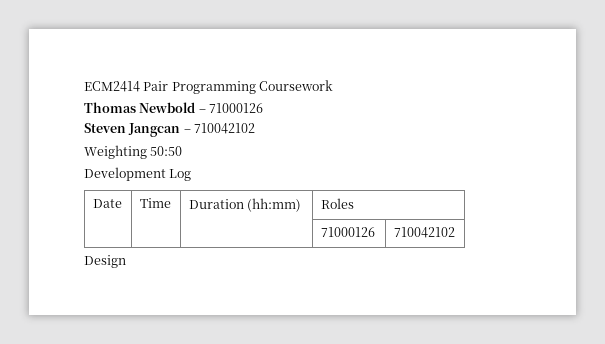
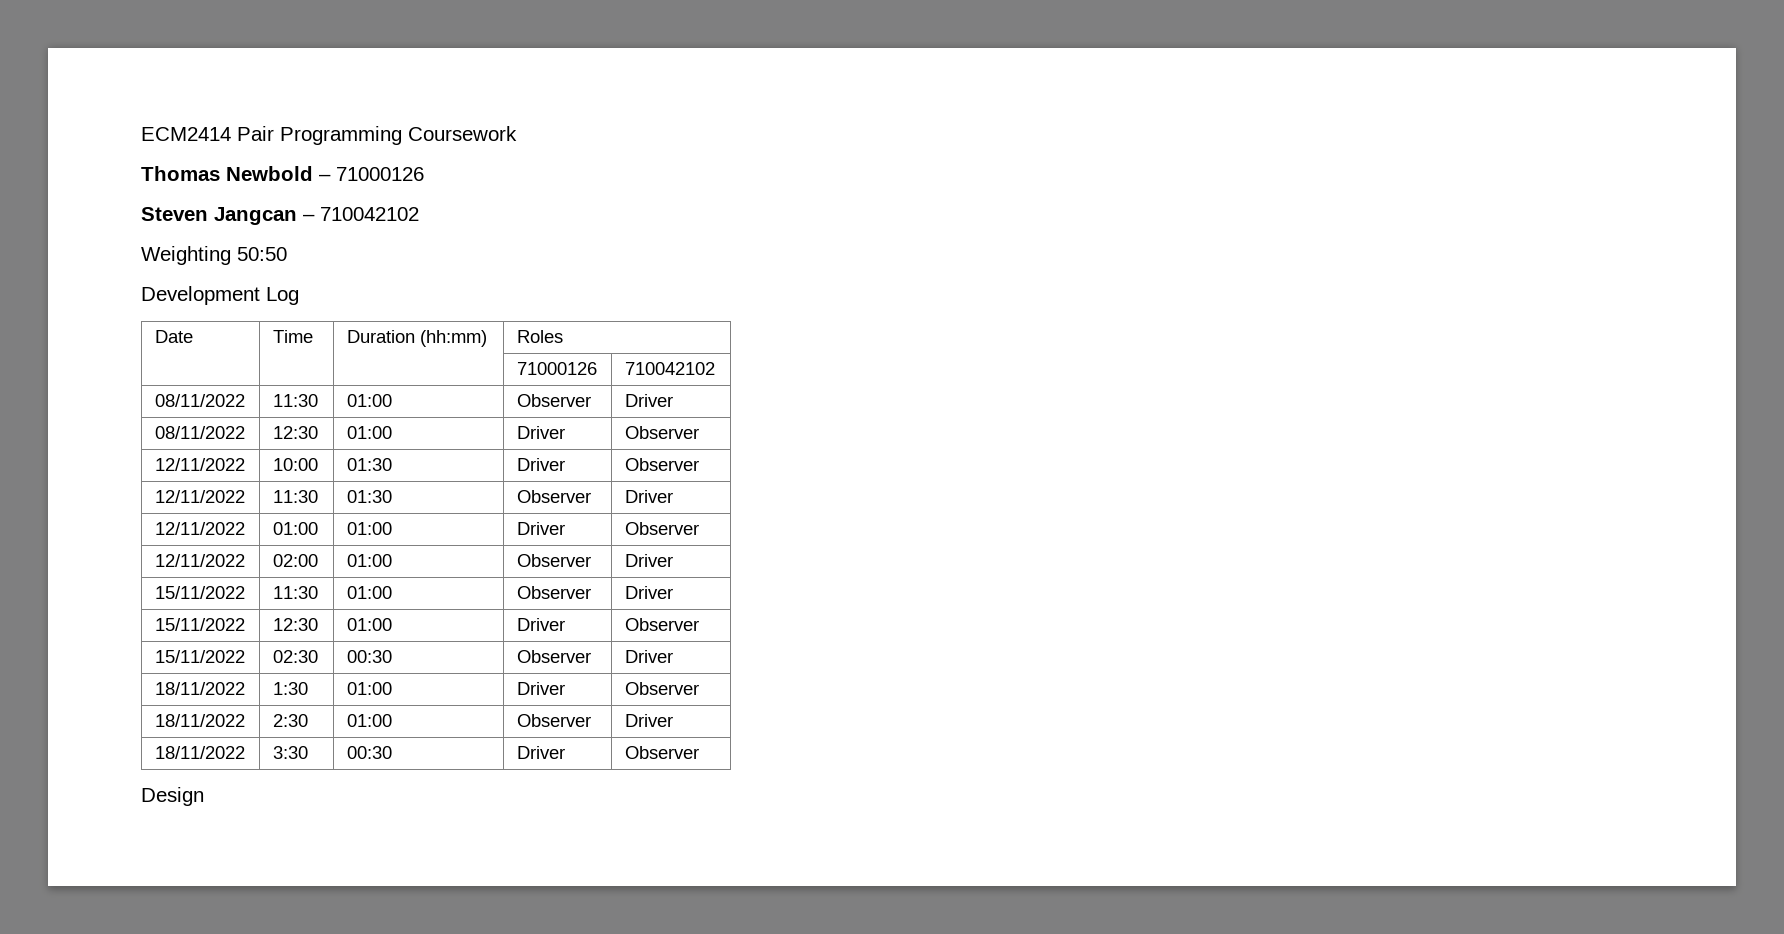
+ 08/11/2022 | 11:30 | 01:00 | Observer | Driver
+ 08/11/2022 | 12:30 | 01:00 | Driver | Observer
+ 12/11/2022 | 10:00 | 01:30 | Driver | Observer
+ 12/11/2022 | 11:30 | 01:30 | Observer | Driver
+ 12/11/2022 | 01:00 | 01:00 | Driver | Observer
+ 12/11/2022 | 02:00 | 01:00 | Observer | Driver
+ 15/11/2022 | 11:30 | 01:00 | Observer | Driver
+ 15/11/2022 | 12:30 | 01:00 | Driver | Observer
+ 15/11/2022 | 02:30 | 00:30 | Observer | Driver
+ 18/11/2022 | 1:30 | 01:00 | Driver | Observer
+ 18/11/2022 | 2:30 | 01:00 | Observer | Driver
+ 18/11/2022 | 3:30 | 00:30 | Driver | Observer

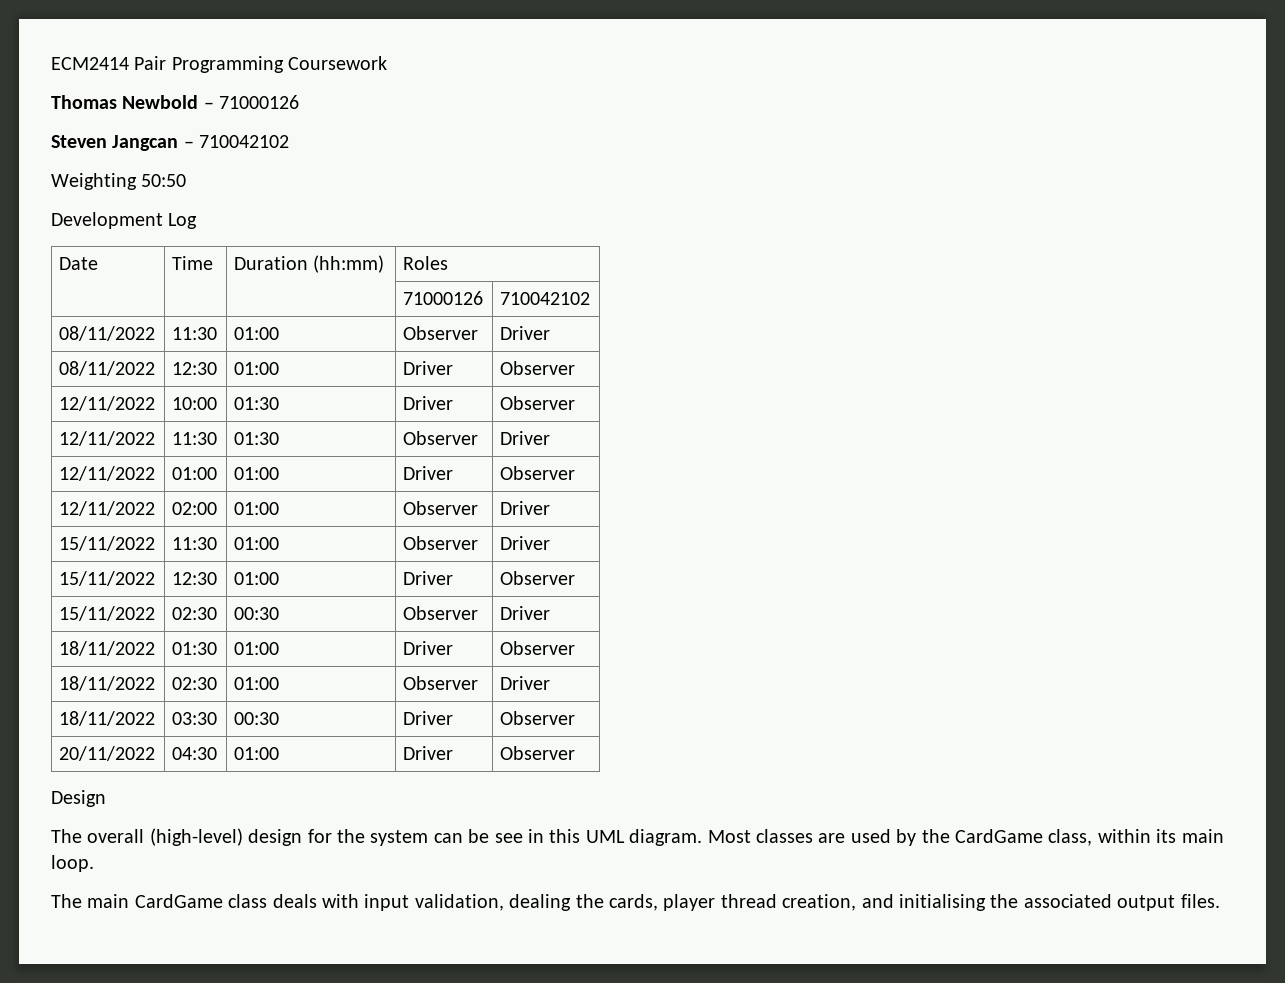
- 18/11/2022 | 1:30 | 01:00 | Driver | Observer
+ 18/11/2022 | 01:30 | 01:00 | Driver | Observer
- 18/11/2022 | 2:30 | 01:00 | Observer | Driver
+ 18/11/2022 | 02:30 | 01:00 | Observer | Driver
- 18/11/2022 | 3:30 | 00:30 | Driver | Observer
+ 18/11/2022 | 03:30 | 00:30 | Driver | Observer
+ 20/11/2022 | 04:30 | 01:00 | Driver | Observer
  Design
+ The overall (high-level) design for the system can be see in this UML diagram. Most classes are used by the CardGame class, within its main loop.
+ The main CardGame class deals with input validation, dealing the cards, player thread creation, and initialising the associated output files.

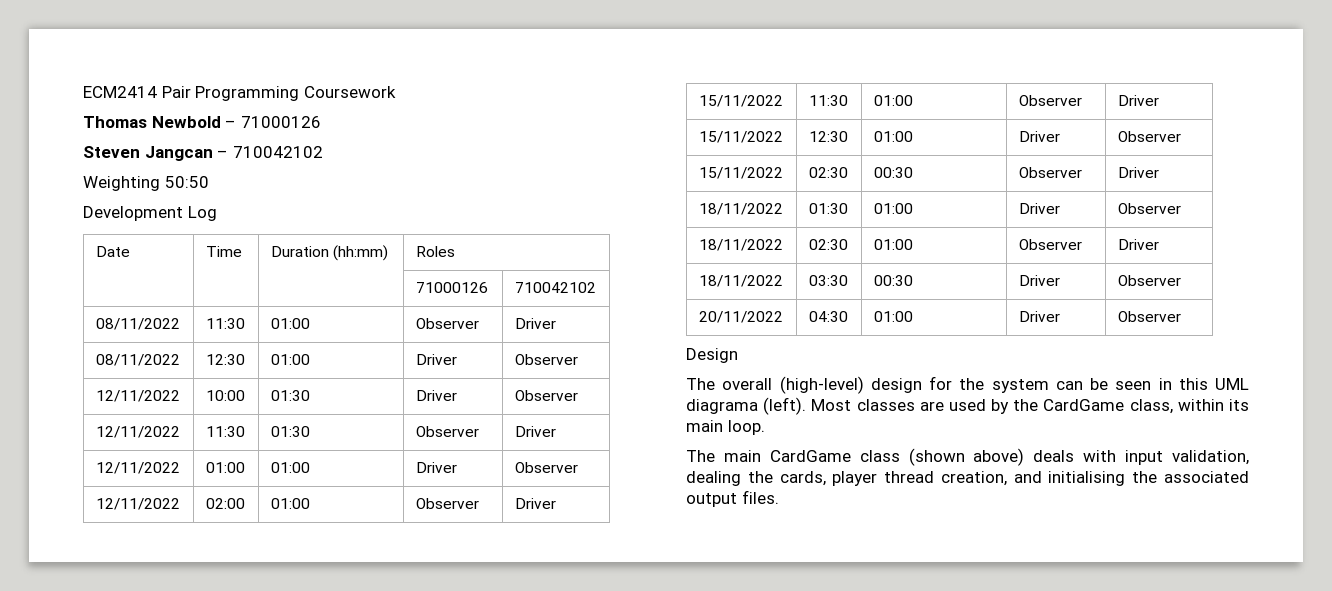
- The overall (high-level) design for the system can be see in this UML diagram.
+ The overall (high-level) design for the system can be seen in this UML diagrama (left).
- The main CardGame class deals with input validation, dealing the cards, player thread creation, and initialising the associated output files.
+ The main CardGame class (shown above) deals with input validation, dealing the cards, player thread creation, and initialising the associated output files.

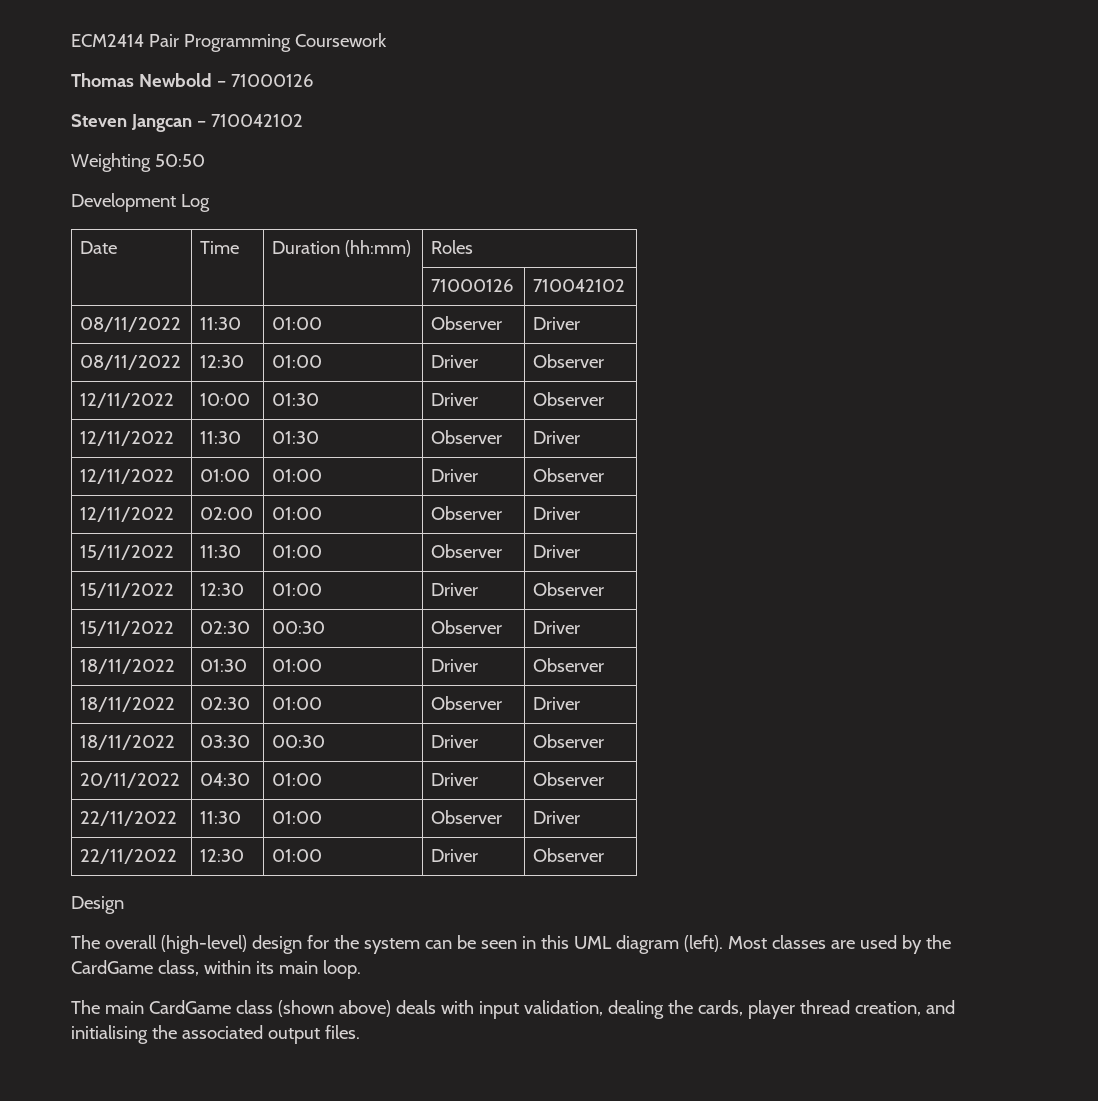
+ 22/11/2022 | 11:30 | 01:00 | Observer | Driver
+ 22/11/2022 | 12:30 | 01:00 | Driver | Observer
- The overall (high-level) design for the system can be seen in this UML diagrama (left).
+ The overall (high-level) design for the system can be seen in this UML diagram (left).

